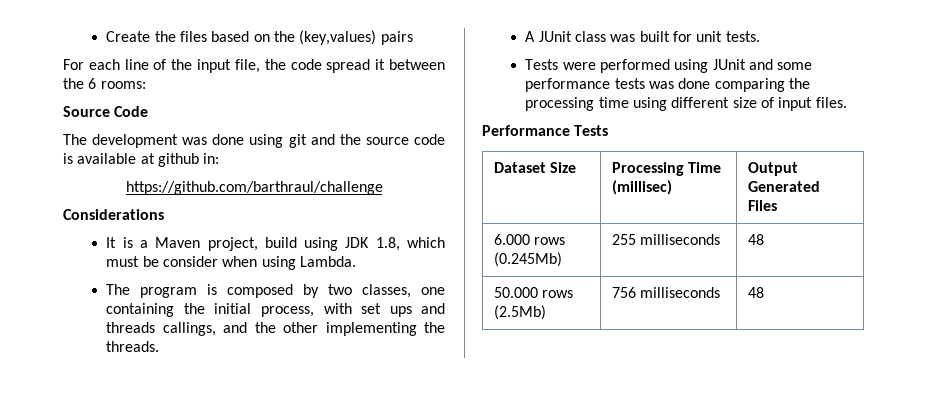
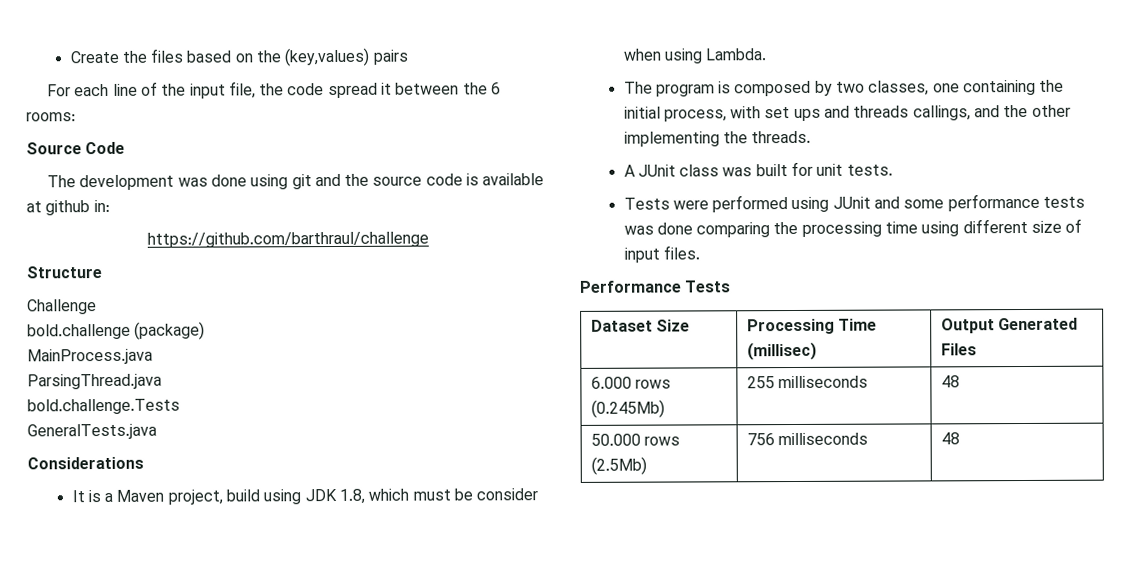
+ Structure
+ Challenge
+ bold.challenge (package)
+ MainProcess.java
+ ParsingThread.java
+ bold.challenge.Tests
+ GeneralTests.java

